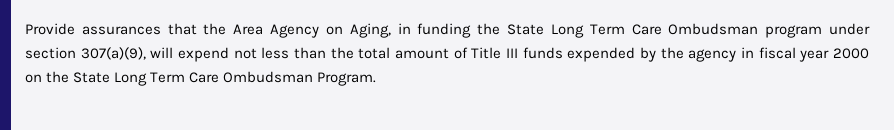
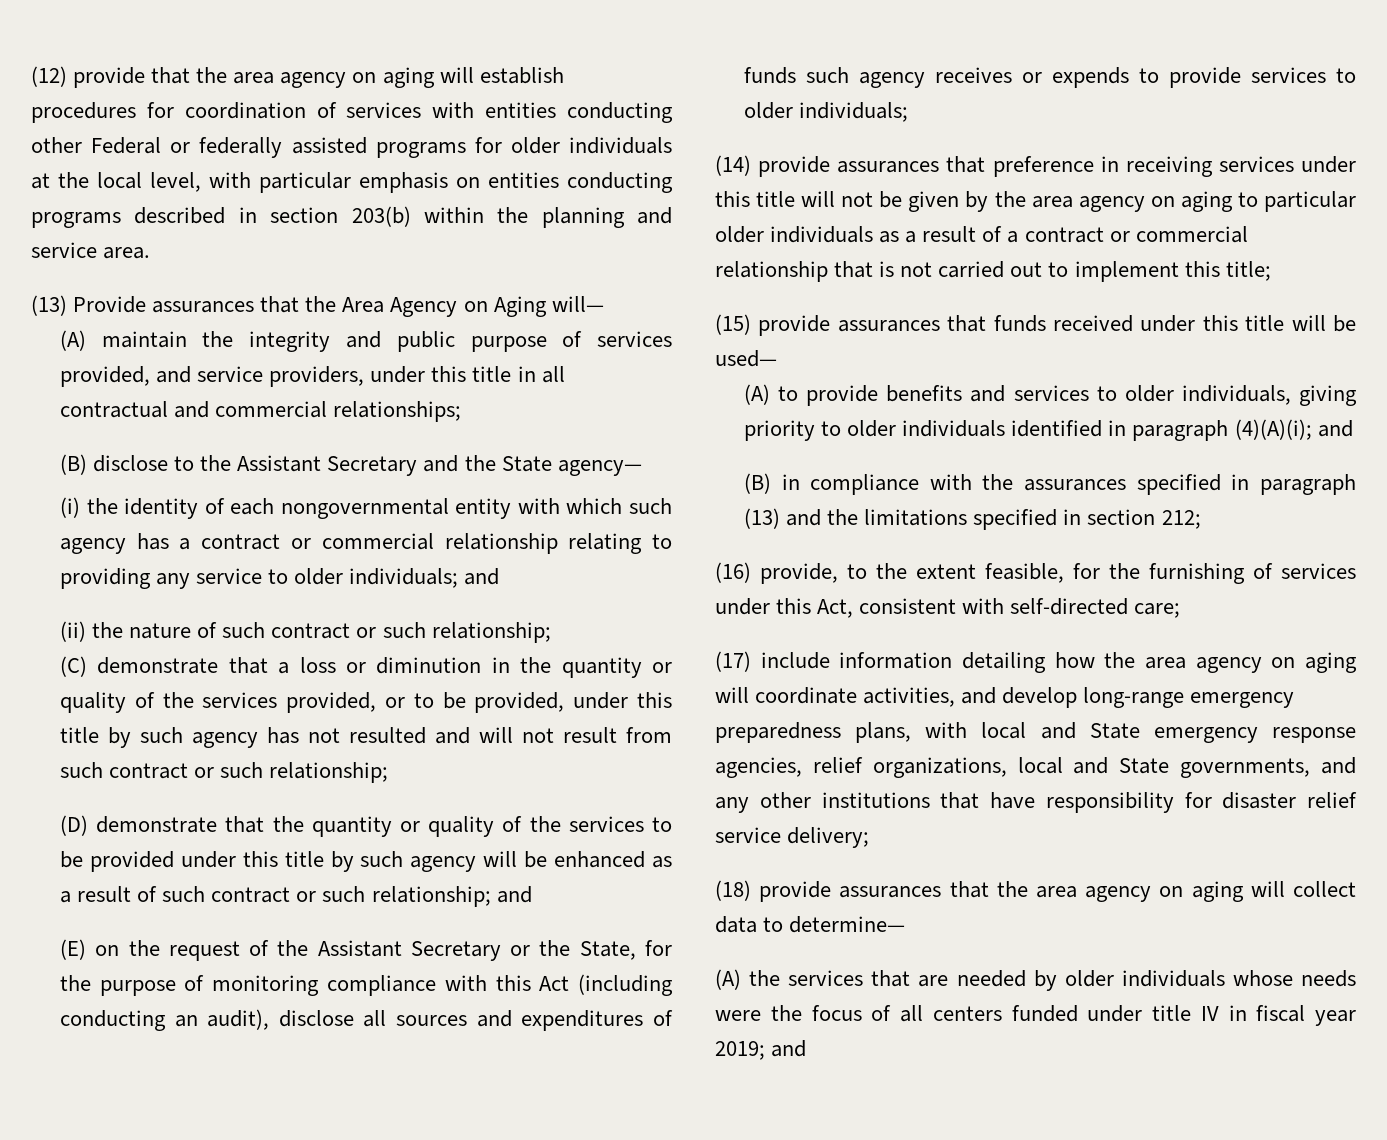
- Provide assurances that the Area Agency on Aging, in funding the State Long Term Care Ombudsman program under section 307(a)(9), will expend not less than the total amount of Title III funds expended by the agency in fiscal year 2000 on the State Long Term Care Ombudsman Program.
+ (12) provide that the area agency on aging will establish procedures for coordination of services with entities conducting other Federal or federally assisted programs for older individuals at the local level, with particular emphasis on entities conducting programs described in section 203(b) within the planning and service area.
+ (13) Provide assurances that the Area Agency on Aging will—
+ (A) maintain the integrity and public purpose of services provided, and service providers, under this title in all contractual and commercial relationships;
+ (B) disclose to the Assistant Secretary and the State agency—
+ (i) the identity of each nongovernmental entity with which such agency has a contract or commercial relationship relating to providing any service to older individuals; and
+ (ii) the nature of such contract or such relationship;
+ (C) demonstrate that a loss or diminution in the quantity or quality of the services provided, or to be provided, under this title by such agency has not resulted and will not result from such contract or such relationship;
+ (D) demonstrate that the quantity or quality of the services to be provided under this title by such agency will be enhanced as a result of such contract or such relationship; and
+ (E) on the request of the Assistant Secretary or the State, for the purpose of monitoring compliance with this Act (including conducting an audit), disclose all sources and expenditures of funds such agency receives or expends to provide services to older individuals;
+ (14) provide assurances that preference in receiving services under this title will not be given by the area agency on aging to particular older individuals as a result of a contract or commercial relationship that is not carried out to implement this title;
+ (15) provide assurances that funds received under this title will be used—
+ (A) to provide benefits and services to older individuals, giving priority to older individuals identified in paragraph (4)(A)(i); and
+ (B) in compliance with the assurances specified in paragraph (13) and the limitations specified in section 212;
+ (16) provide, to the extent feasible, for the furnishing of services under this Act, consistent with self-directed care;
+ (17) include information detailing how the area agency on aging will coordinate activities, and develop long-range emergency preparedness plans, with local and State emergency response agencies, relief organizations, local and State governments, and any other institutions that have responsibility for disaster relief service delivery;
+ (18) provide assurances that the area agency on aging will collect data to determine—
+ (A) the services that are needed by older individuals whose needs were the focus of all centers funded under title IV in fiscal year 2019; and

